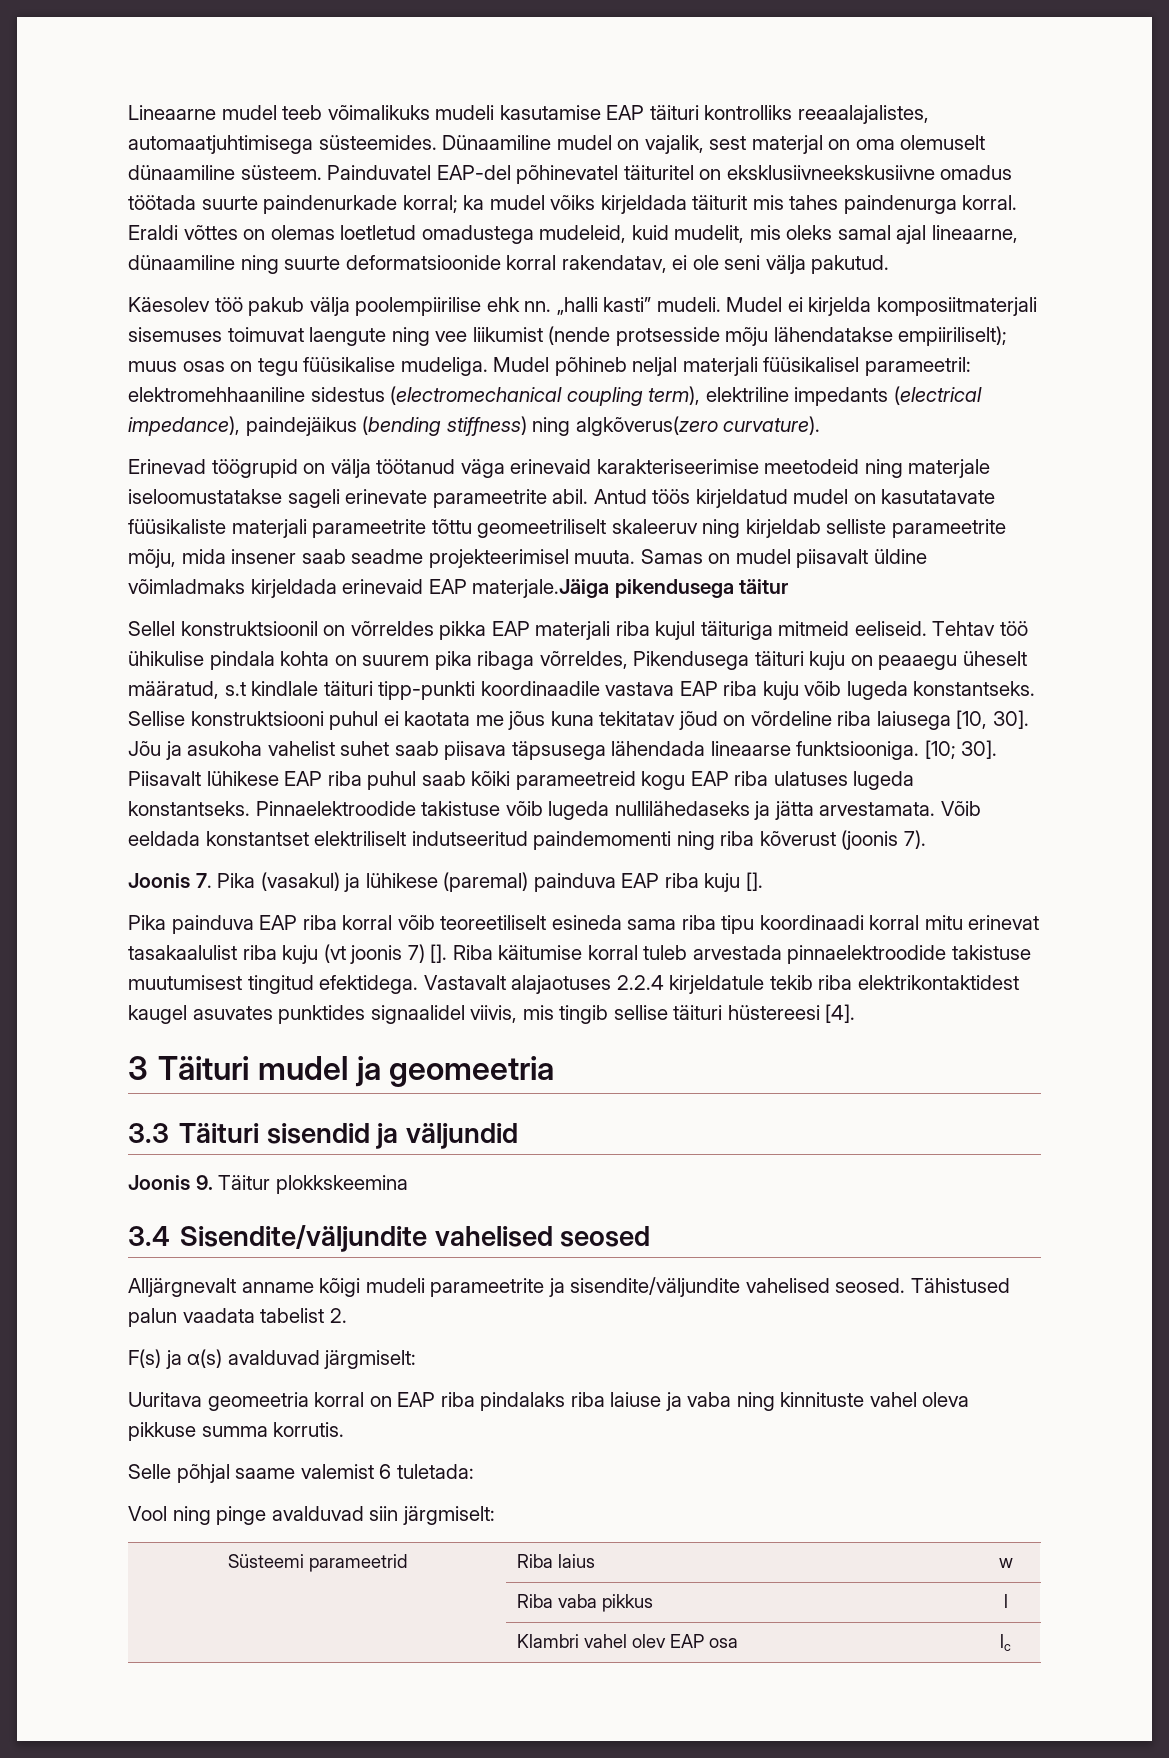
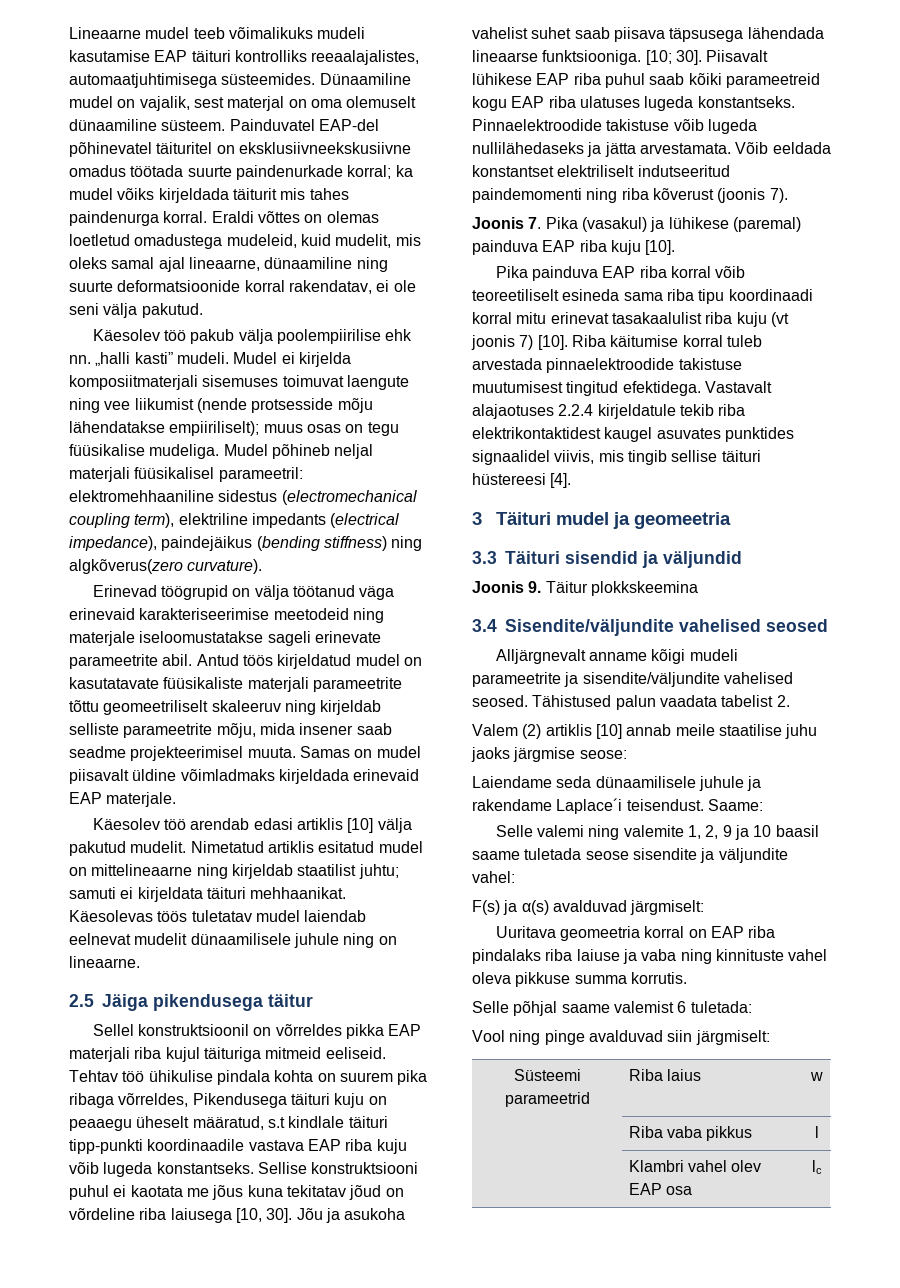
- Samas on mudel piisavalt üldine võimladmaks kirjeldada erinevaid EAP materjale.Jäiga pikendusega täitur
+ Samas on mudel piisavalt üldine võimladmaks kirjeldada erinevaid EAP materjale.
+ Käesolev töö arendab edasi artiklis [10] välja pakutud mudelit. Nimetatud artiklis esitatud mudel on mittelineaarne ning kirjeldab staatilist juhtu; samuti ei kirjeldata täituri mehhaanikat. Käesolevas töös tuletatav mudel laiendab eelnevat mudelit dünaamilisele juhule ning on lineaarne.
+ 2.5 Jäiga pikendusega täitur
- Joonis 7. Pika (vasakul) ja lühikese (paremal) painduva EAP riba kuju [].
+ Joonis 7. Pika (vasakul) ja lühikese (paremal) painduva EAP riba kuju [10].
- Pika painduva EAP riba korral võib teoreetiliselt esineda sama riba tipu koordinaadi korral mitu erinevat tasakaalulist riba kuju (vt joonis 7) [].
+ Pika painduva EAP riba korral võib teoreetiliselt esineda sama riba tipu koordinaadi korral mitu erinevat tasakaalulist riba kuju (vt joonis 7) [10].
+ Valem (2) artiklis [10] annab meile staatilise juhu jaoks järgmise seose:
+ Laiendame seda dünaamilisele juhule ja rakendame Laplace´i teisendust. Saame:
+ Selle valemi ning valemite 1, 2, 9 ja 10 baasil saame tuletada seose sisendite ja väljundite vahel:

